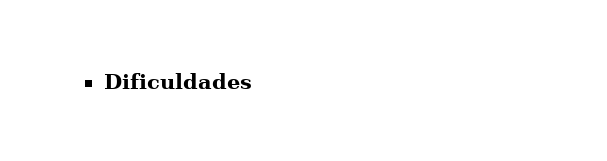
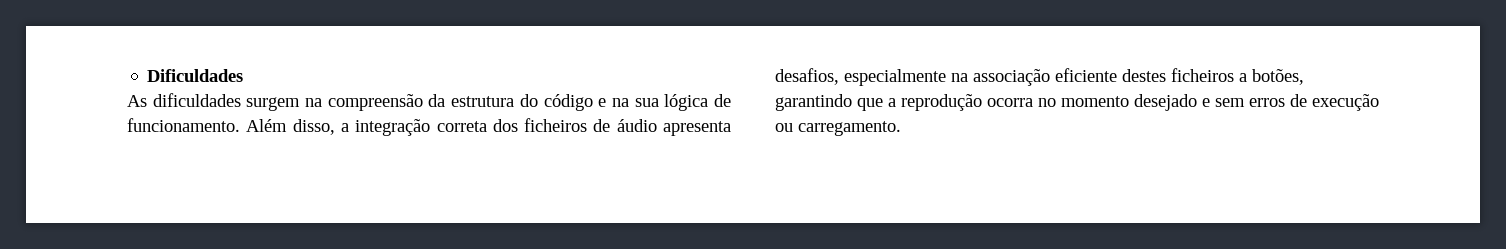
+ As dificuldades surgem na compreensão da estrutura do código e na sua lógica de funcionamento. Além disso, a integração correta dos ficheiros de áudio apresenta desafios, especialmente na associação eficiente destes ficheiros a botões, garantindo que a reprodução ocorra no momento desejado e sem erros de execução ou carregamento.

